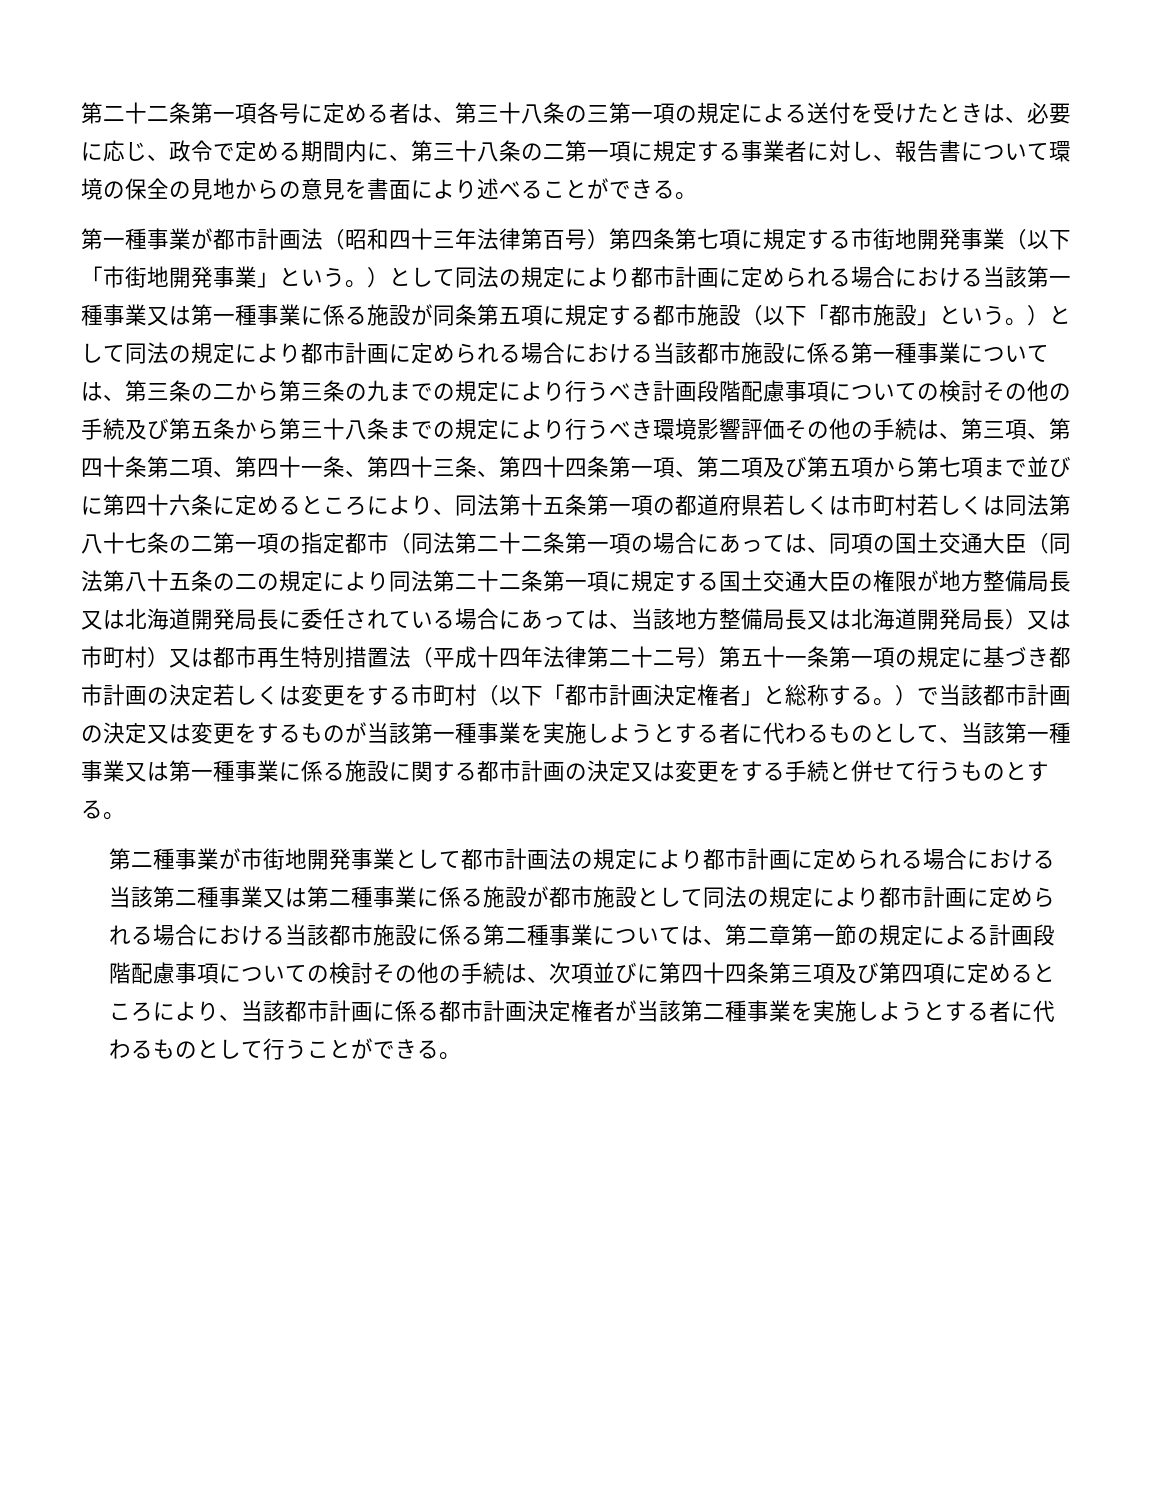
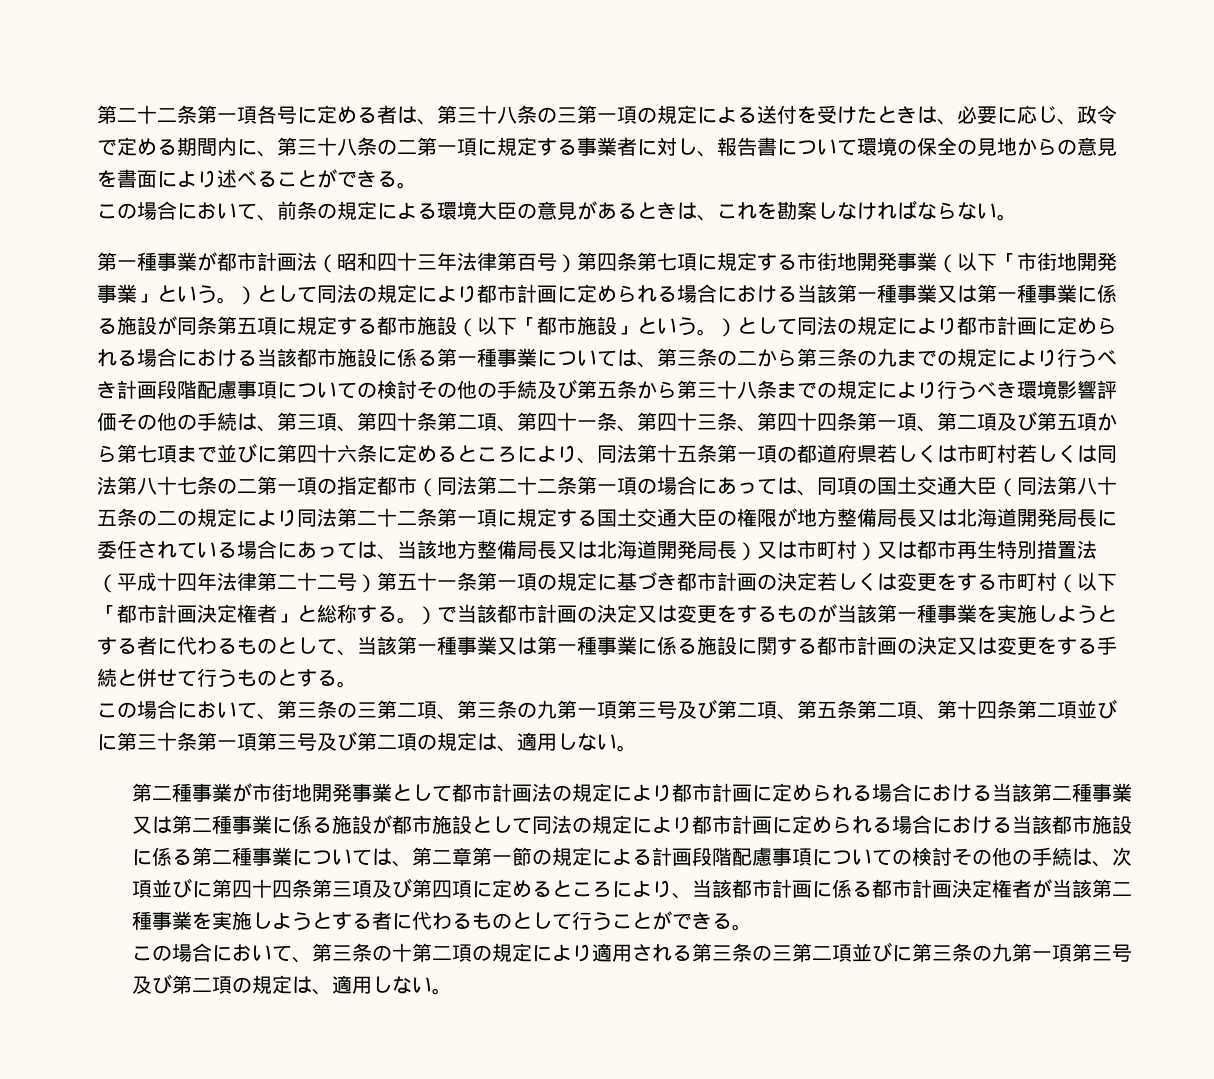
+ この場合において、前条の規定による環境大臣の意見があるときは、これを勘案しなければならない。
+ この場合において、第三条の三第二項、第三条の九第一項第三号及び第二項、第五条第二項、第十四条第二項並びに第三十条第一項第三号及び第二項の規定は、適用しない。
+ この場合において、第三条の十第二項の規定により適用される第三条の三第二項並びに第三条の九第一項第三号及び第二項の規定は、適用しない。

